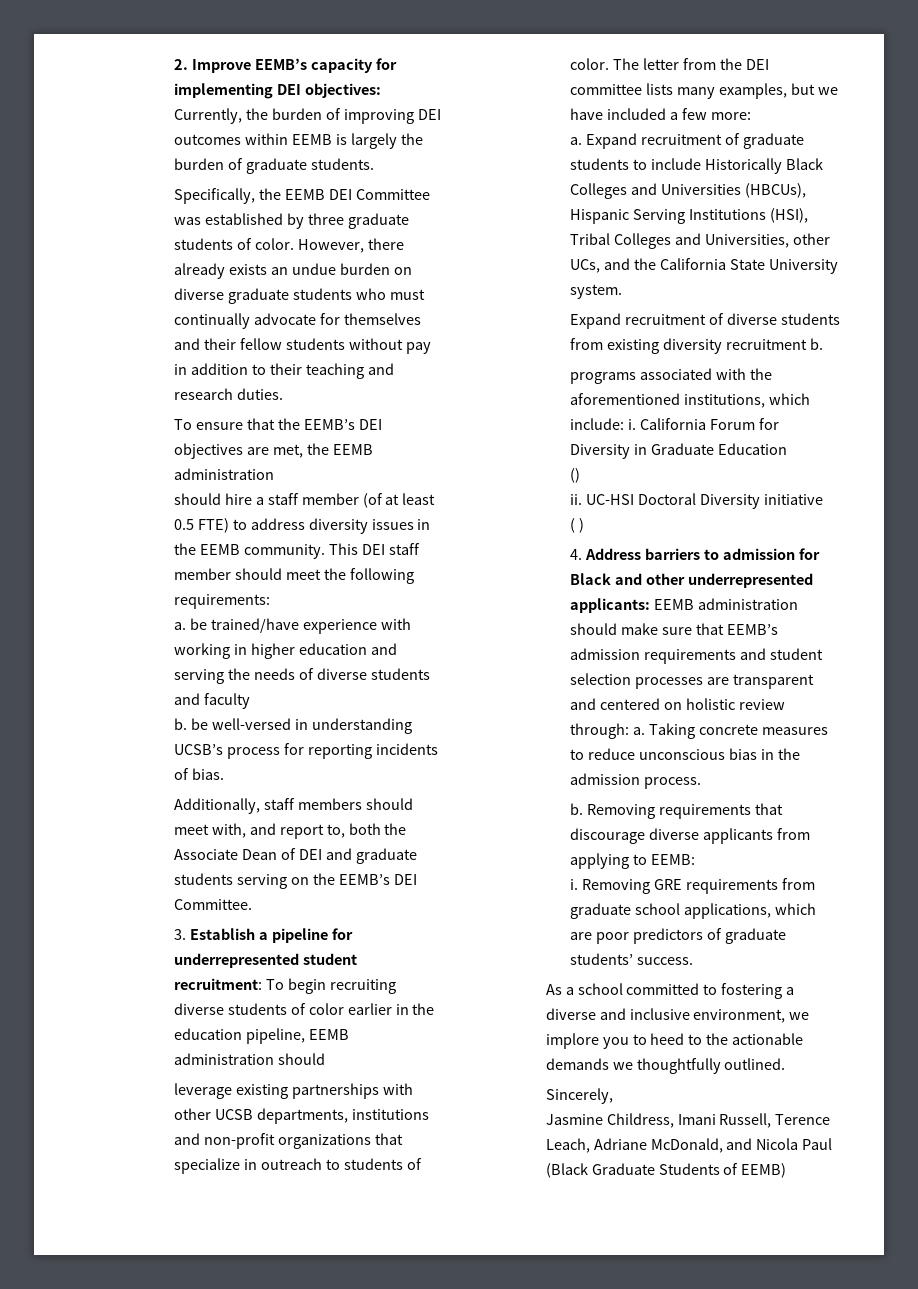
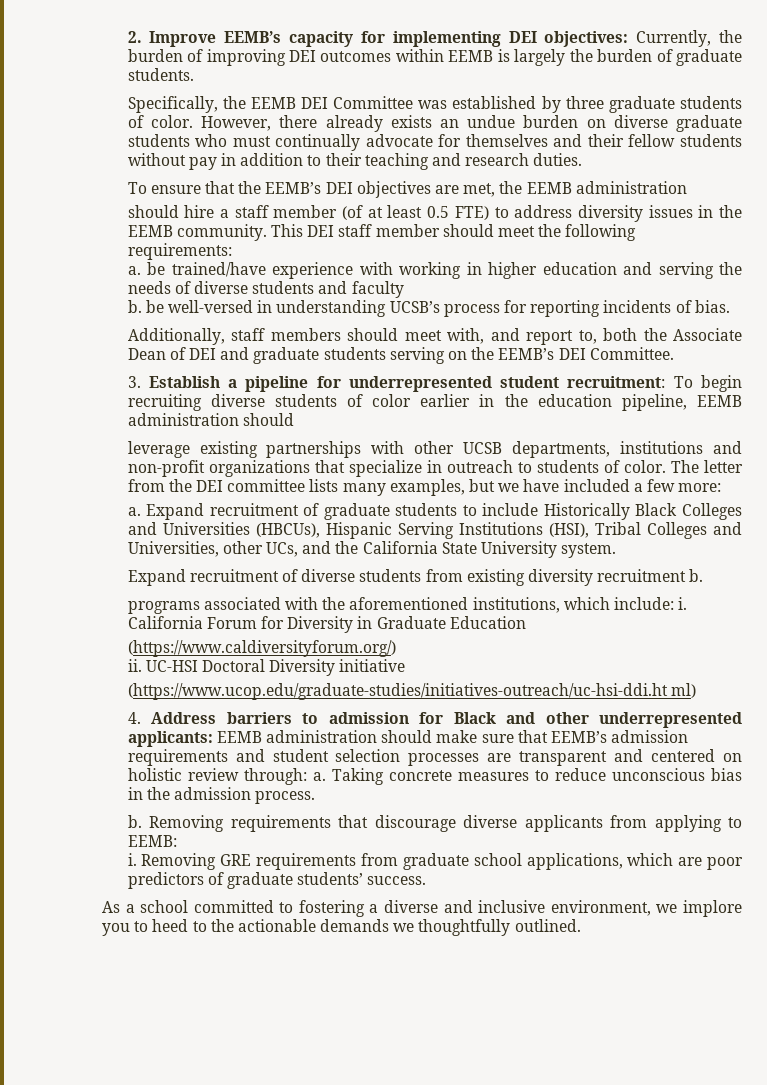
- ()
+ (https://www.caldiversityforum.org/)
- ( )
+ (https://www.ucop.edu/graduate-studies/initiatives-outreach/uc-hsi-ddi.ht ml)
- Sincerely,
- Jasmine Childress, Imani Russell, Terence Leach, Adriane McDonald, and Nicola Paul (Black Graduate Students of EEMB)

